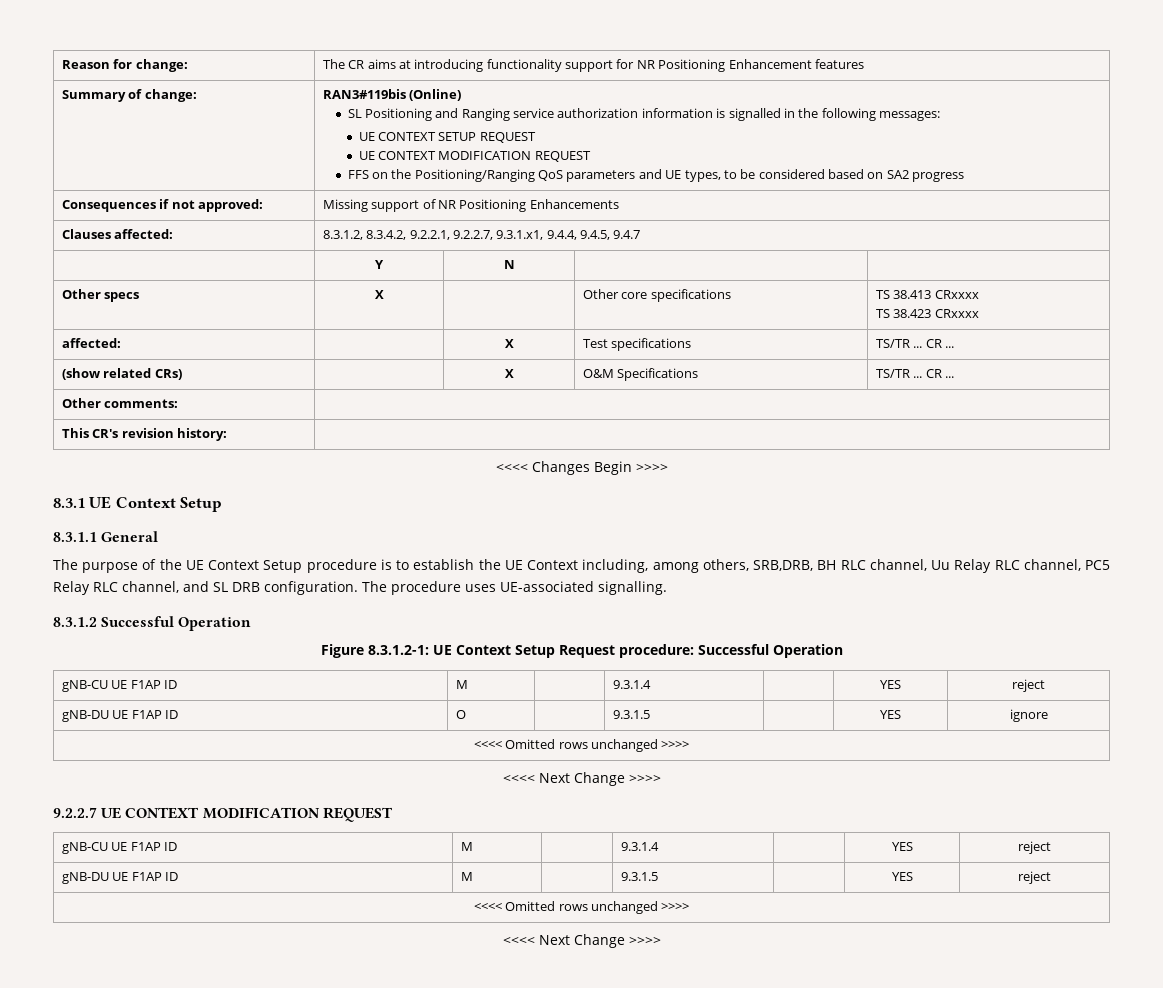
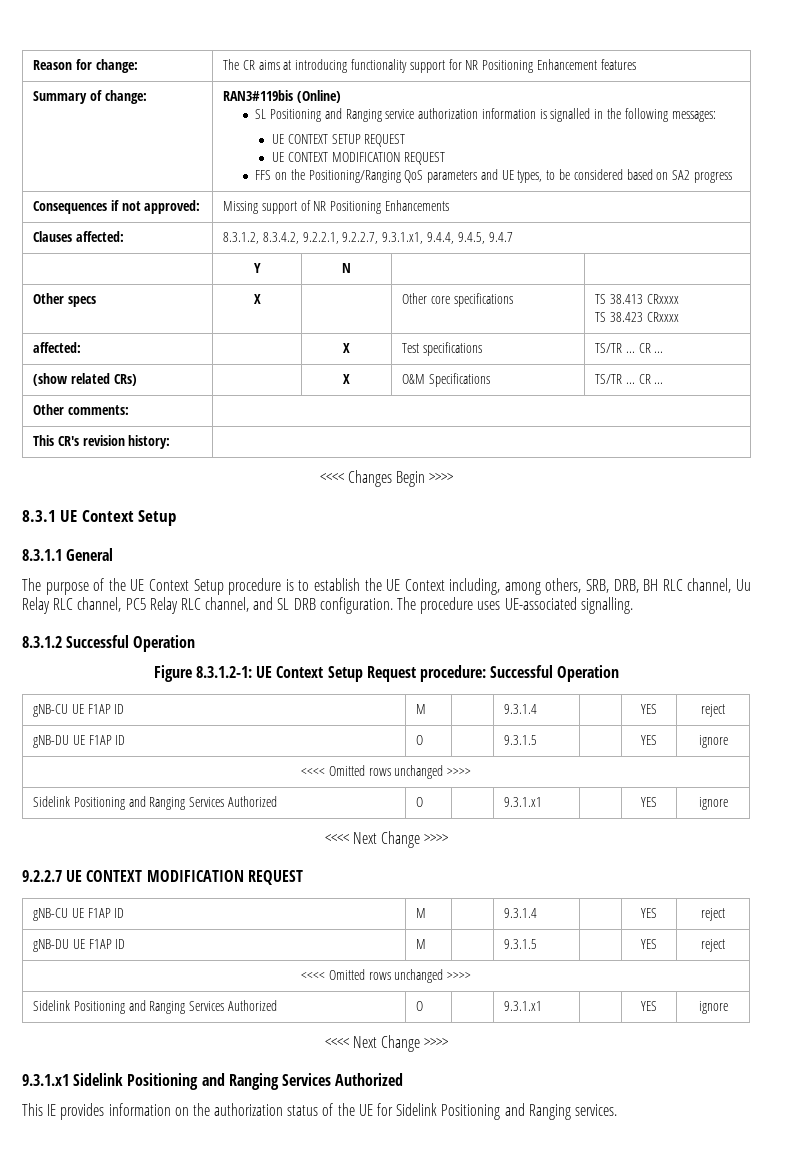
- The purpose of the UE Context Setup procedure is to establish the UE Context including, among others, SRB,DRB, BH RLC channel, Uu Relay RLC channel, PC5 Relay RLC channel, and SL DRB configuration.
+ The purpose of the UE Context Setup procedure is to establish the UE Context including, among others, SRB, DRB, BH RLC channel, Uu Relay RLC channel, PC5 Relay RLC channel, and SL DRB configuration.
  gNB-DU UE F1AP ID | O | | 9.3.1.5 | | YES | ignore
  <<<< Omitted rows unchanged >>>>
+ Sidelink Positioning and Ranging Services Authorized | O | | 9.3.1.x1 | | YES | ignore
  gNB-DU UE F1AP ID | M | | 9.3.1.5 | | YES | reject
  <<<< Omitted rows unchanged >>>>
+ Sidelink Positioning and Ranging Services Authorized | O | | 9.3.1.x1 | | YES | ignore
  <<<< Next Change >>>>
+ 9.3.1.x1 Sidelink Positioning and Ranging Services Authorized
+ This IE provides information on the authorization status of the UE for Sidelink Positioning and Ranging services.

